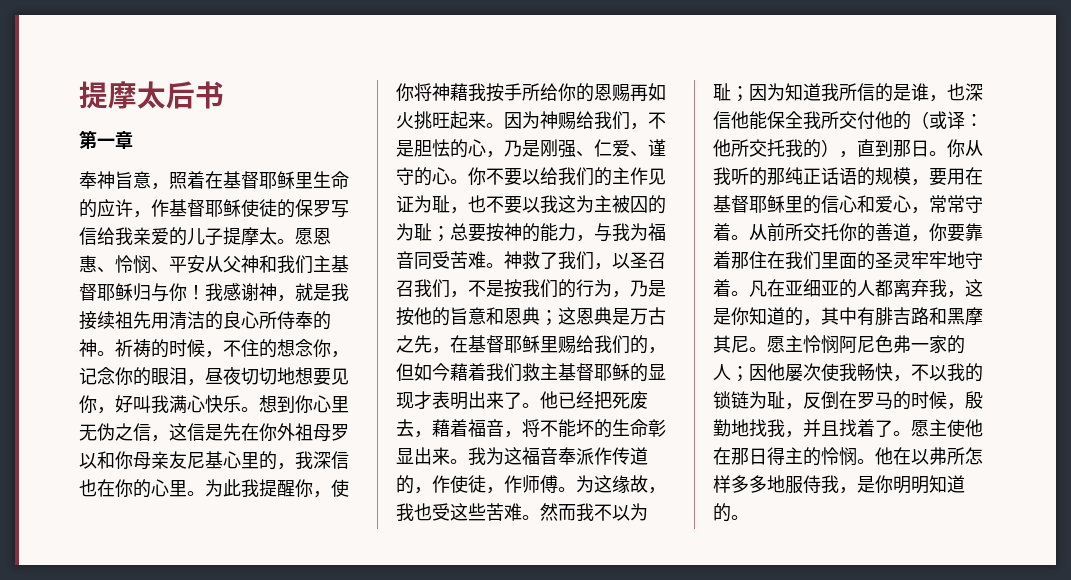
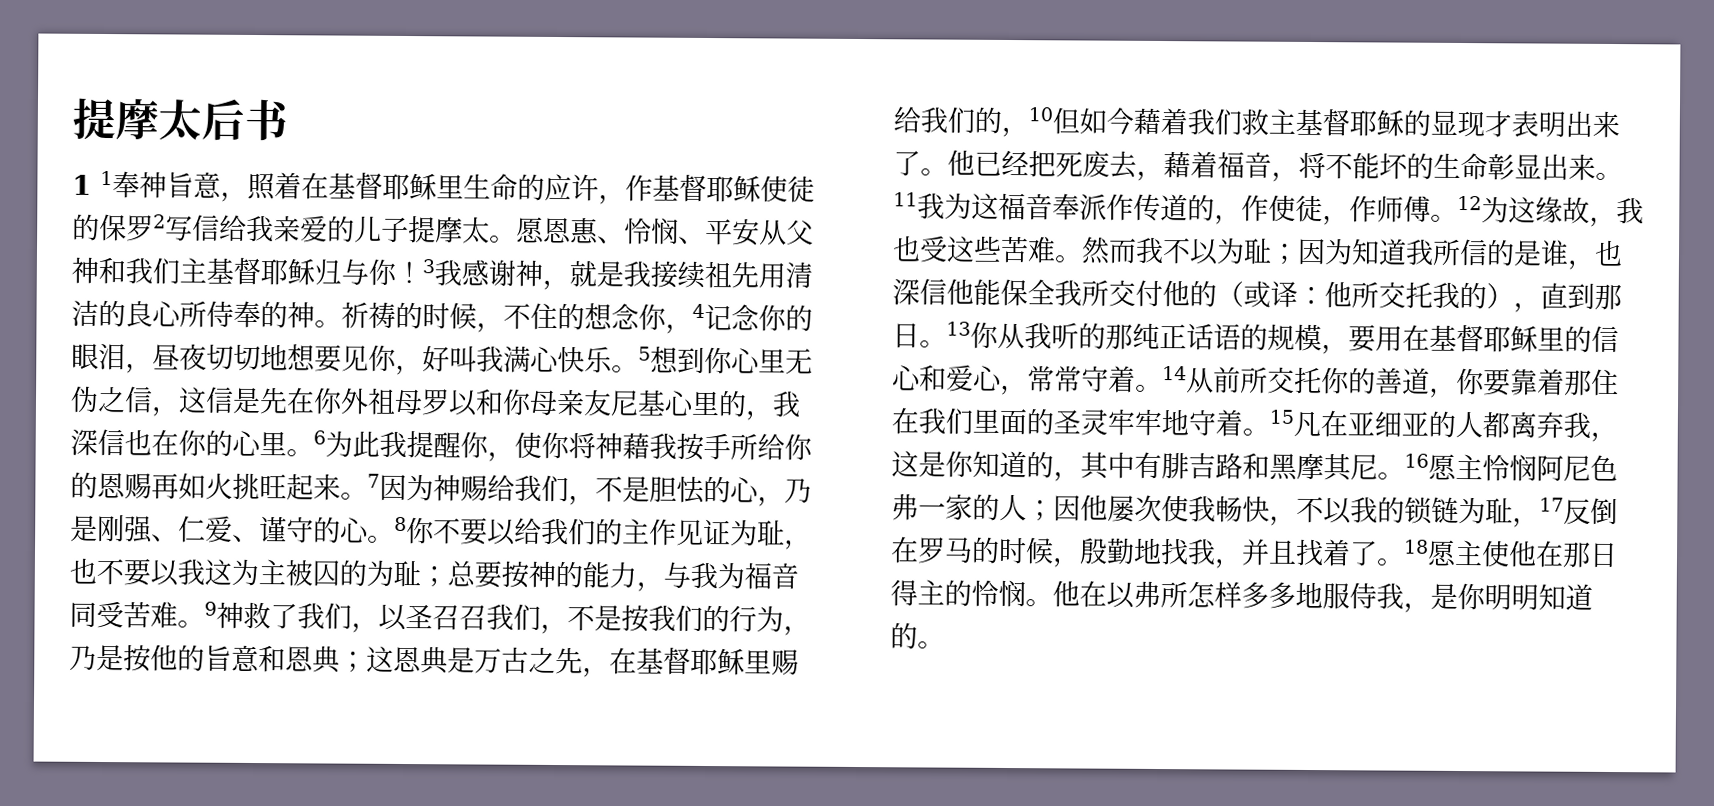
- 第一章
- 奉神旨意，照着在基督耶稣里生命的应许，作基督耶稣使徒的保罗写信给我亲爱的儿子提摩太。
+ 1 1奉神旨意，照着在基督耶稣里生命的应许，作基督耶稣使徒的保罗2写信给我亲爱的儿子提摩太。
- 我感谢神，就是我接续祖先用清洁的良心所侍奉的神。
+ 3我感谢神，就是我接续祖先用清洁的良心所侍奉的神。
- 祈祷的时候，不住的想念你，记念你的眼泪，昼夜切切地想要见你，好叫我满心快乐。
+ 祈祷的时候，不住的想念你，4记念你的眼泪，昼夜切切地想要见你，好叫我满心快乐。
- 想到你心里无伪之信，这信是先在你外祖母罗以和你母亲友尼基心里的，我深信也在你的心里。
+ 5想到你心里无伪之信，这信是先在你外祖母罗以和你母亲友尼基心里的，我深信也在你的心里。
- 为此我提醒你，使你将神藉我按手所给你的恩赐再如火挑旺起来。
+ 6为此我提醒你，使你将神藉我按手所给你的恩赐再如火挑旺起来。
- 因为神赐给我们，不是胆怯的心，乃是刚强、仁爱、谨守的心。
+ 7因为神赐给我们，不是胆怯的心，乃是刚强、仁爱、谨守的心。
- 你不要以给我们的主作见证为耻，也不要以我这为主被囚的为耻；总要按神的能力，与我为福音同受苦难。
+ 8你不要以给我们的主作见证为耻，也不要以我这为主被囚的为耻；总要按神的能力，与我为福音同受苦难。
- 神救了我们，以圣召召我们，不是按我们的行为，乃是按他的旨意和恩典；这恩典是万古之先，在基督耶稣里赐给我们的，但如今藉着我们救主基督耶稣的显现才表明出来了。
+ 9神救了我们，以圣召召我们，不是按我们的行为，乃是按他的旨意和恩典；这恩典是万古之先，在基督耶稣里赐给我们的，10但如今藉着我们救主基督耶稣的显现才表明出来了。
- 我为这福音奉派作传道的，作使徒，作师傅。
+ 11我为这福音奉派作传道的，作使徒，作师傅。
- 为这缘故，我也受这些苦难。
+ 12为这缘故，我也受这些苦难。
- 你从我听的那纯正话语的规模，要用在基督耶稣里的信心和爱心，常常守着。
+ 13你从我听的那纯正话语的规模，要用在基督耶稣里的信心和爱心，常常守着。
- 从前所交托你的善道，你要靠着那住在我们里面的圣灵牢牢地守着。
+ 14从前所交托你的善道，你要靠着那住在我们里面的圣灵牢牢地守着。
- 凡在亚细亚的人都离弃我，这是你知道的，其中有腓吉路和黑摩其尼。
+ 15凡在亚细亚的人都离弃我，这是你知道的，其中有腓吉路和黑摩其尼。
- 愿主怜悯阿尼色弗一家的人；因他屡次使我畅快，不以我的锁链为耻，反倒在罗马的时候，殷勤地找我，并且找着了。
+ 16愿主怜悯阿尼色弗一家的人；因他屡次使我畅快，不以我的锁链为耻，17反倒在罗马的时候，殷勤地找我，并且找着了。
- 愿主使他在那日得主的怜悯。
+ 18愿主使他在那日得主的怜悯。

